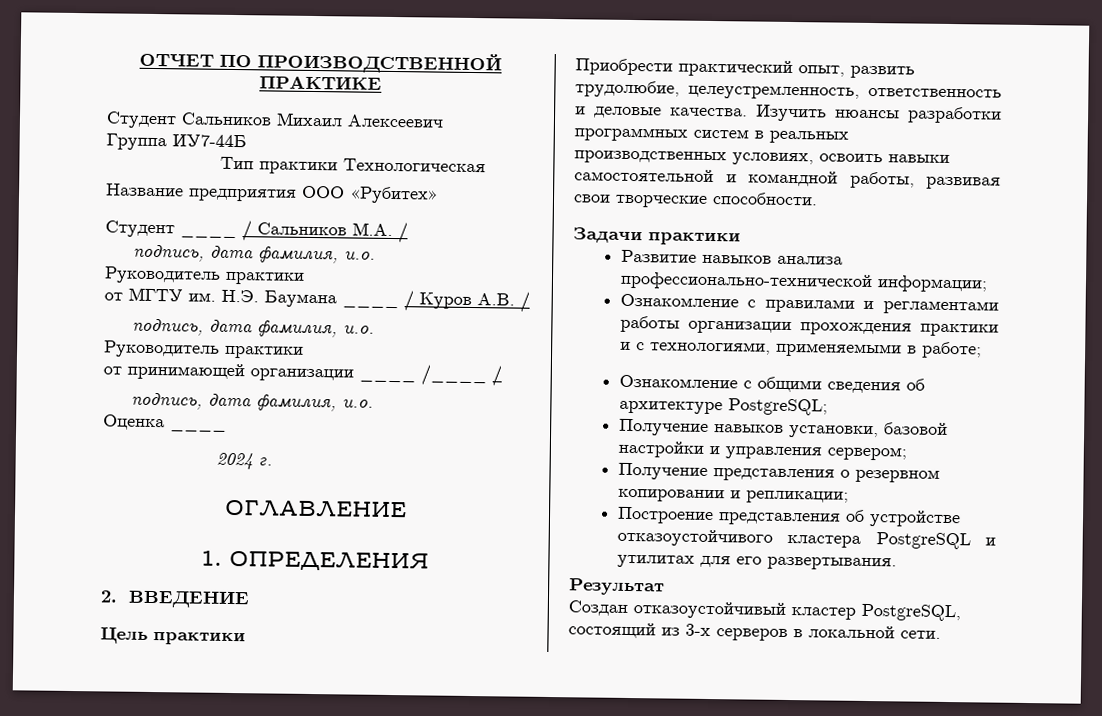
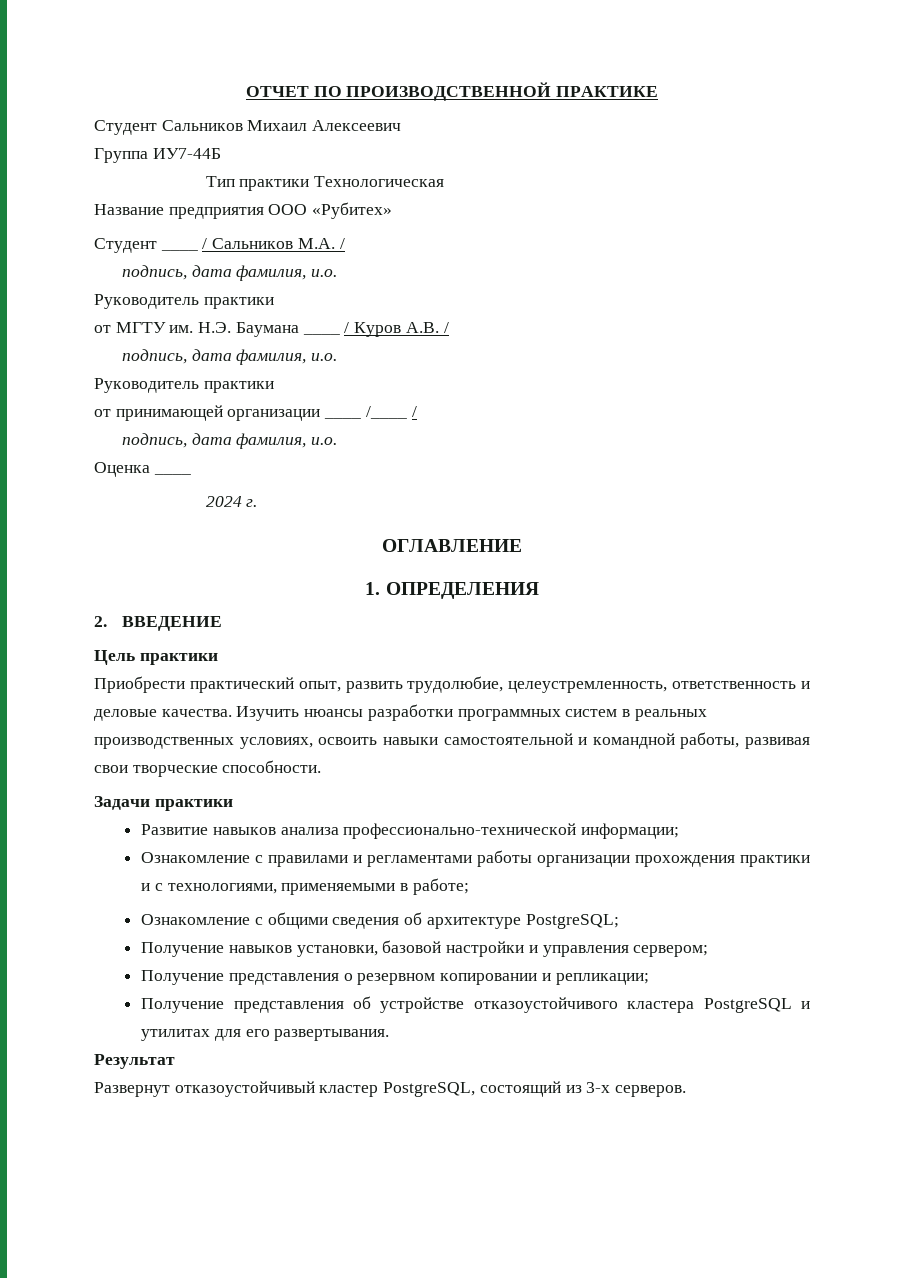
- Построение представления об устройстве отказоустойчивого кластера PostgreSQL и утилитах для его развертывания.
+ Получение представления об устройстве отказоустойчивого кластера PostgreSQL и утилитах для его развертывания.
- Создан отказоустойчивый кластер PostgreSQL, состоящий из 3-х серверов в локальной сети.
+ Развернут отказоустойчивый кластер PostgreSQL, состоящий из 3-х серверов.

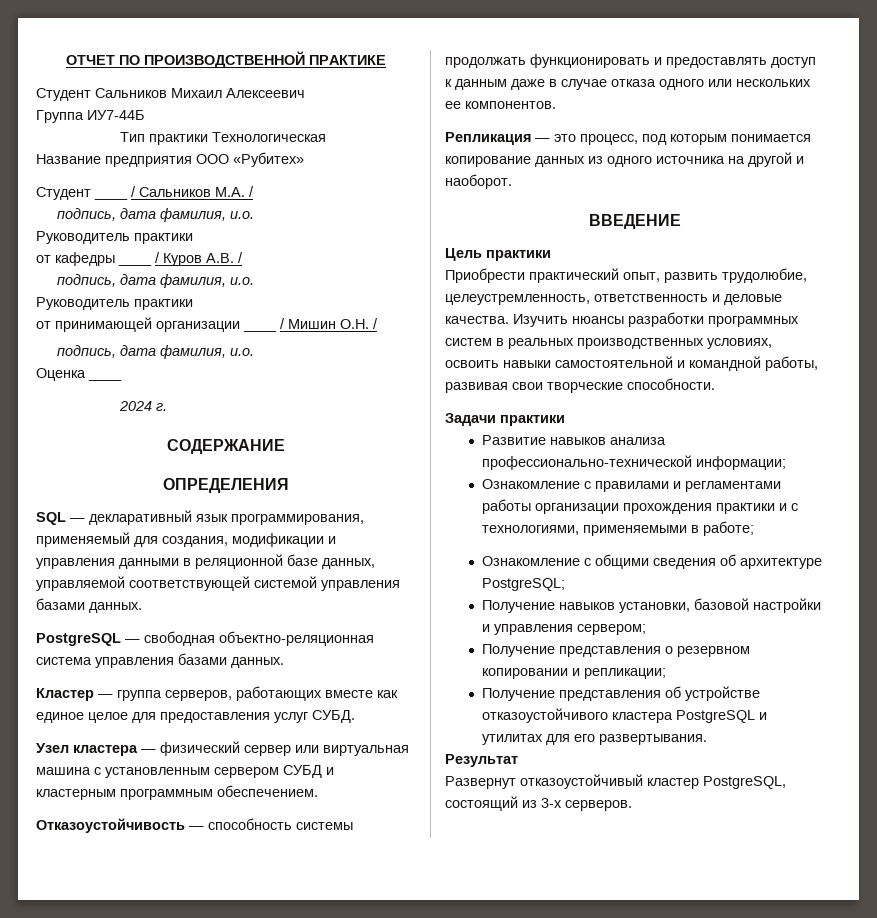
- от МГТУ им. Н.Э. Баумана ____ / Куров А.В. /
+ от кафедры ____ / Куров А.В. /
- от принимающей организации ____ /____ /
+ от принимающей организации ____ / Мишин О.Н. /
- ОГЛАВЛЕНИЕ
- 1. ОПРЕДЕЛЕНИЯ
+ СОДЕРЖАНИЕ
+ ОПРЕДЕЛЕНИЯ
- 2. ВВЕДЕНИЕ
+ SQL — декларативный язык программирования, применяемый для создания, модификации и управления данными в реляционной базе данных, управляемой соответствующей системой управления базами данных.
+ PostgreSQL — свободная объектно-реляционная система управления базами данных.
+ Кластер — группа серверов, работающих вместе как единое целое для предоставления услуг СУБД.
+ Узел кластера — физический сервер или виртуальная машина с установленным сервером СУБД и кластерным программным обеспечением.
+ Отказоустойчивость — способность системы продолжать функционировать и предоставлять доступ к данным даже в случае отказа одного или нескольких ее компонентов.
+ Репликация — это процесс, под которым понимается копирование данных из одного источника на другой и наоборот.
+ ВВЕДЕНИЕ

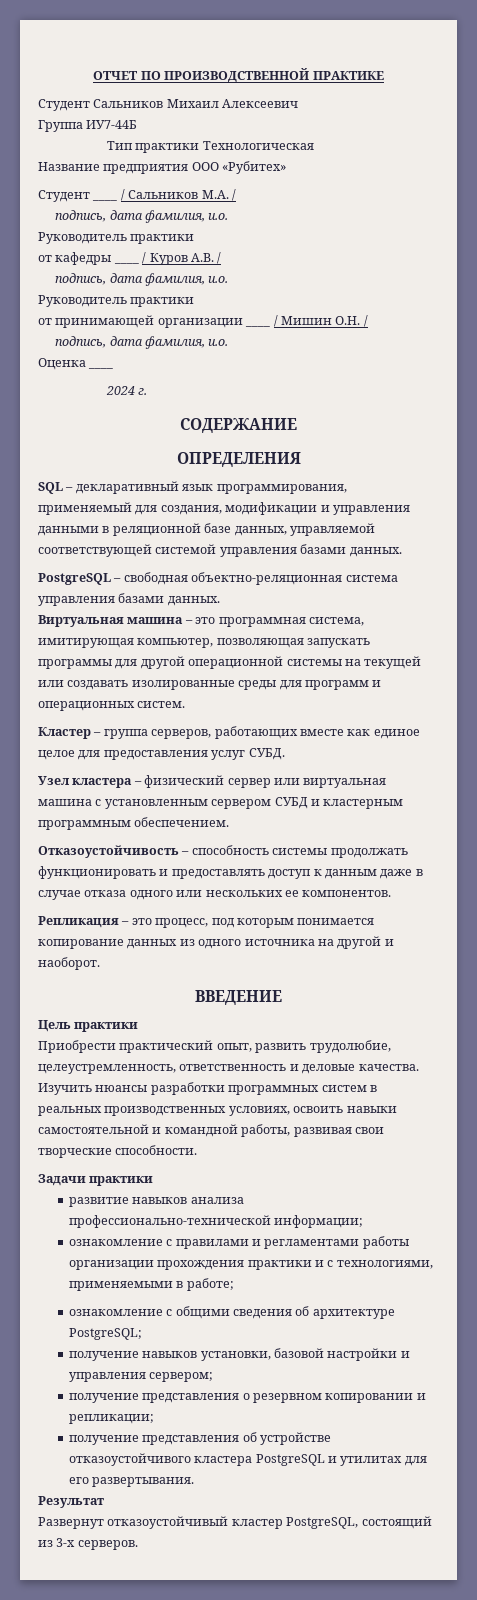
- SQL — декларативный язык программирования, применяемый для создания, модификации и управления данными в реляционной базе данных, управляемой соответствующей системой управления базами данных.
+ SQL – декларативный язык программирования, применяемый для создания, модификации и управления данными в реляционной базе данных, управляемой соответствующей системой управления базами данных.
- PostgreSQL — свободная объектно-реляционная система управления базами данных.
+ PostgreSQL – свободная объектно-реляционная система управления базами данных.
+ Виртуальная машина – это программная система, имитирующая компьютер, позволяющая запускать программы для другой операционной системы на текущей или создавать изолированные среды для программ и операционных систем.
- Кластер — группа серверов, работающих вместе как единое целое для предоставления услуг СУБД.
+ Кластер – группа серверов, работающих вместе как единое целое для предоставления услуг СУБД.
- Узел кластера — физический сервер или виртуальная машина с установленным сервером СУБД и кластерным программным обеспечением.
+ Узел кластера – физический сервер или виртуальная машина с установленным сервером СУБД и кластерным программным обеспечением.
- Отказоустойчивость — способность системы продолжать функционировать и предоставлять доступ к данным даже в случае отказа одного или нескольких ее компонентов.
+ Отказоустойчивость – способность системы продолжать функционировать и предоставлять доступ к данным даже в случае отказа одного или нескольких ее компонентов.
- Репликация — это процесс, под которым понимается копирование данных из одного источника на другой и наоборот.
+ Репликация – это процесс, под которым понимается копирование данных из одного источника на другой и наоборот.
- Развитие навыков анализа профессионально-технической информации;
+ развитие навыков анализа профессионально-технической информации;
- Ознакомление с правилами и регламентами работы организации прохождения практики и с технологиями, применяемыми в работе;
+ ознакомление с правилами и регламентами работы организации прохождения практики и с технологиями, применяемыми в работе;
- Ознакомление с общими сведения об архитектуре PostgreSQL;
+ ознакомление с общими сведения об архитектуре PostgreSQL;
- Получение навыков установки, базовой настройки и управления сервером;
+ получение навыков установки, базовой настройки и управления сервером;
- Получение представления о резервном копировании и репликации;
+ получение представления о резервном копировании и репликации;
- Получение представления об устройстве отказоустойчивого кластера PostgreSQL и утилитах для его развертывания.
+ получение представления об устройстве отказоустойчивого кластера PostgreSQL и утилитах для его развертывания.

